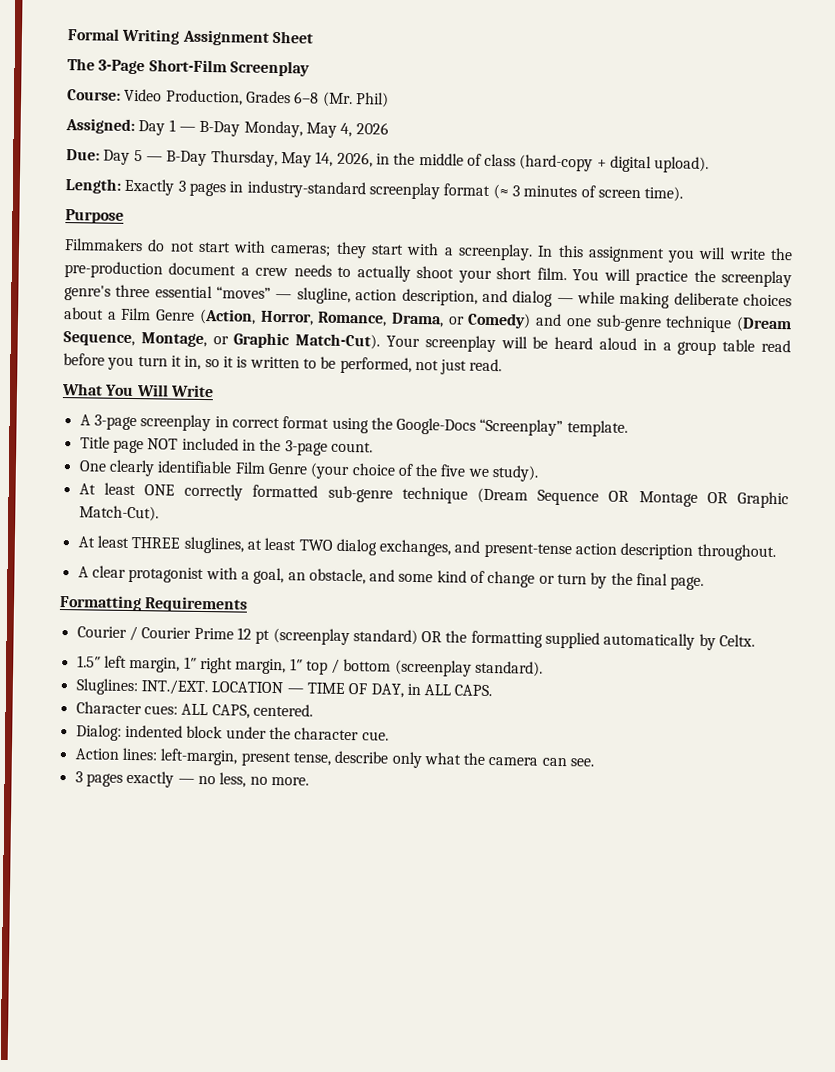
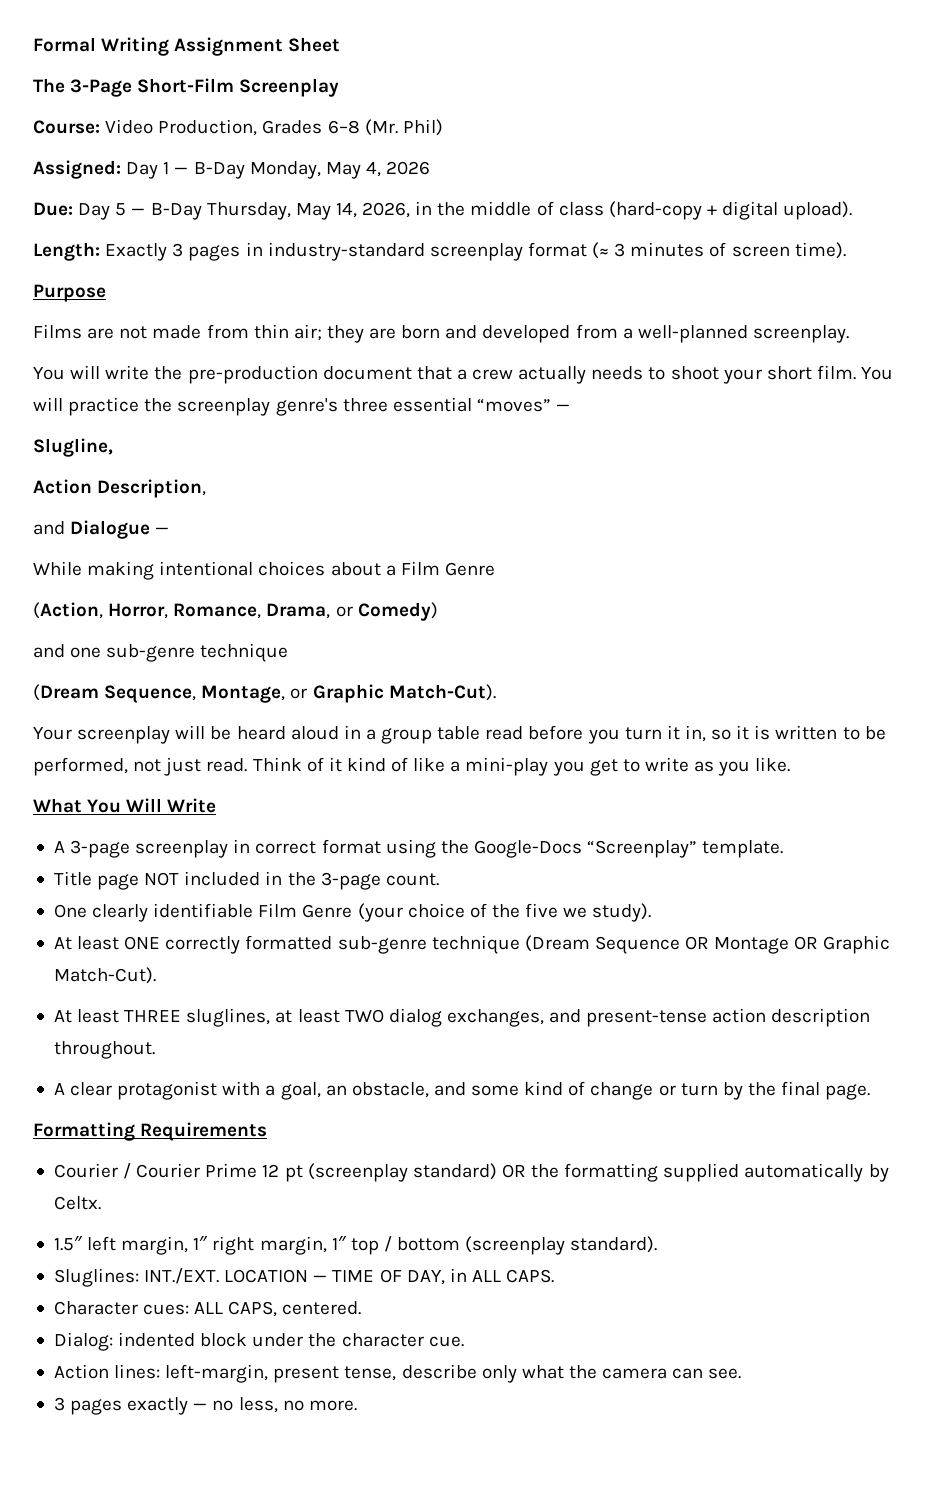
- Filmmakers do not start with cameras; they start with a screenplay. In this assignment you will write the pre-production document a crew needs to actually shoot your short film.
+ Films are not made from thin air; they are born and developed from a well-planned screenplay.
+ You will write the pre-production document that a crew actually needs to shoot your short film.
- You will practice the screenplay genre's three essential “moves” — slugline, action description, and dialog — while making deliberate choices about a Film Genre (Action, Horror, Romance, Drama, or Comedy) and one sub-genre technique (Dream Sequence, Montage, or Graphic Match-Cut). Your screenplay will be heard aloud in a group table read before you turn it in, so it is written to be performed, not just read.
+ You will practice the screenplay genre's three essential “moves” —
+ Slugline,
+ Action Description,
+ and Dialogue —
+ While making intentional choices about a Film Genre
+ (Action, Horror, Romance, Drama, or Comedy)
+ and one sub-genre technique
+ (Dream Sequence, Montage, or Graphic Match-Cut).
+ Your screenplay will be heard aloud in a group table read before you turn it in, so it is written to be performed, not just read. Think of it kind of like a mini-play you get to write as you like.

